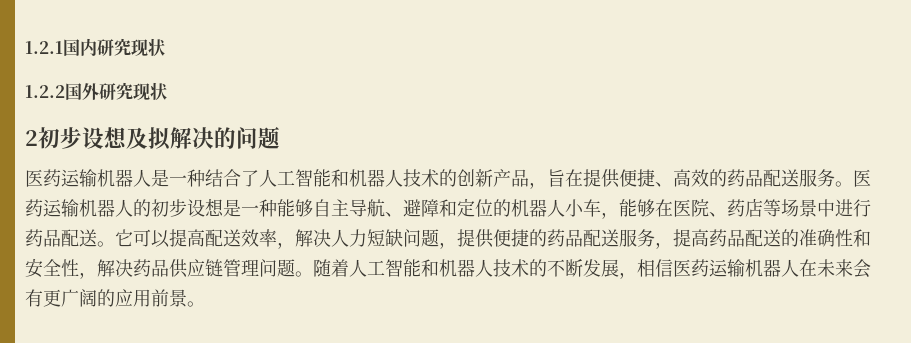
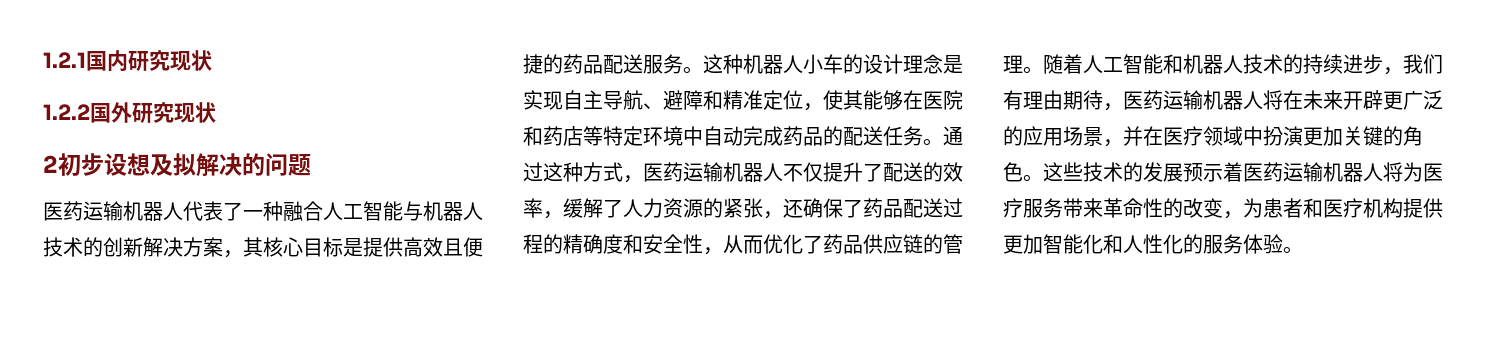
- 医药运输机器人是一种结合了人工智能和机器人技术的创新产品，旨在提供便捷、高效的药品配送服务。医药运输机器人的初步设想是一种能够自主导航、避障和定位的机器人小车，能够在医院、药店等场景中进行药品配送。它可以提高配送效率，解决人力短缺问题，提供便捷的药品配送服务，提高药品配送的准确性和安全性，解决药品供应链管理问题。
+ 医药运输机器人代表了一种融合人工智能与机器人技术的创新解决方案，其核心目标是提供高效且便捷的药品配送服务。这种机器人小车的设计理念是实现自主导航、避障和精准定位，使其能够在医院和药店等特定环境中自动完成药品的配送任务。通过这种方式，医药运输机器人不仅提升了配送的效率，缓解了人力资源的紧张，还确保了药品配送过程的精确度和安全性，从而优化了药品供应链的管理。
- 随着人工智能和机器人技术的不断发展，相信医药运输机器人在未来会有更广阔的应用前景。
+ 随着人工智能和机器人技术的持续进步，我们有理由期待，医药运输机器人将在未来开辟更广泛的应用场景，并在医疗领域中扮演更加关键的角色。这些技术的发展预示着医药运输机器人将为医疗服务带来革命性的改变，为患者和医疗机构提供更加智能化和人性化的服务体验。

